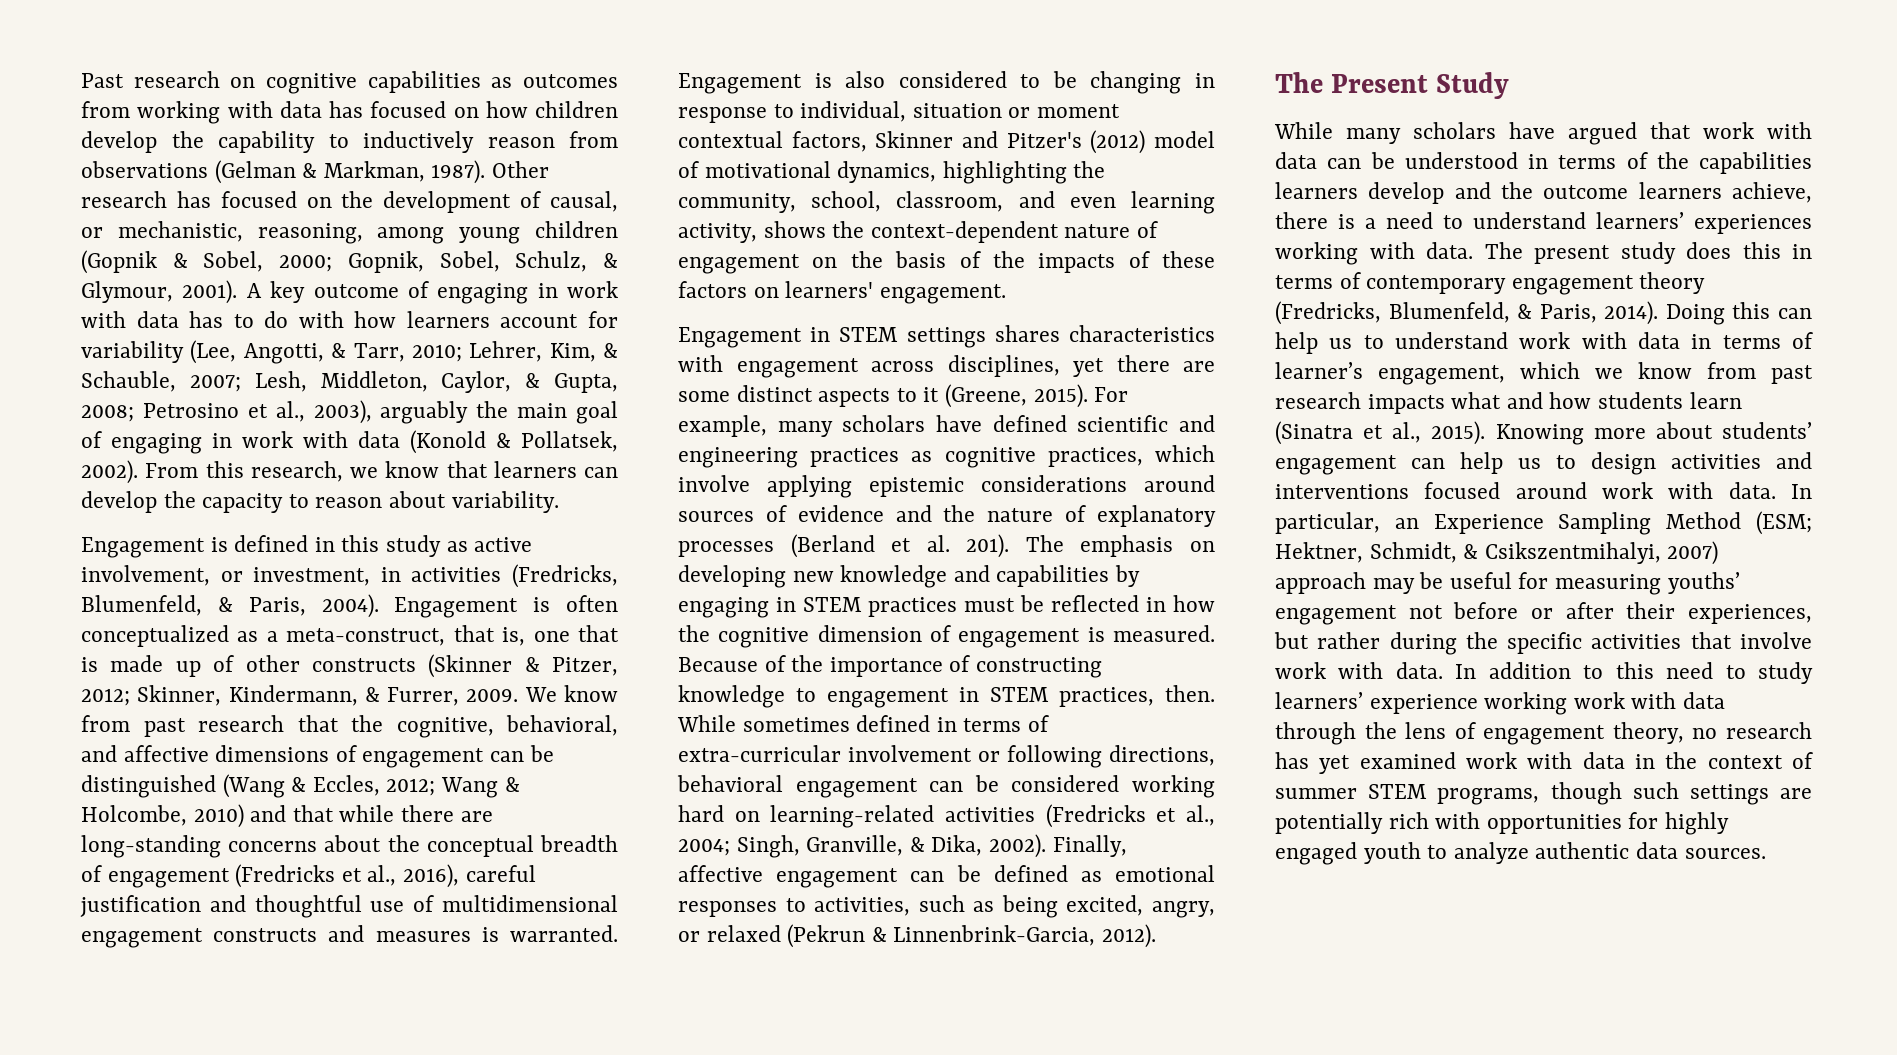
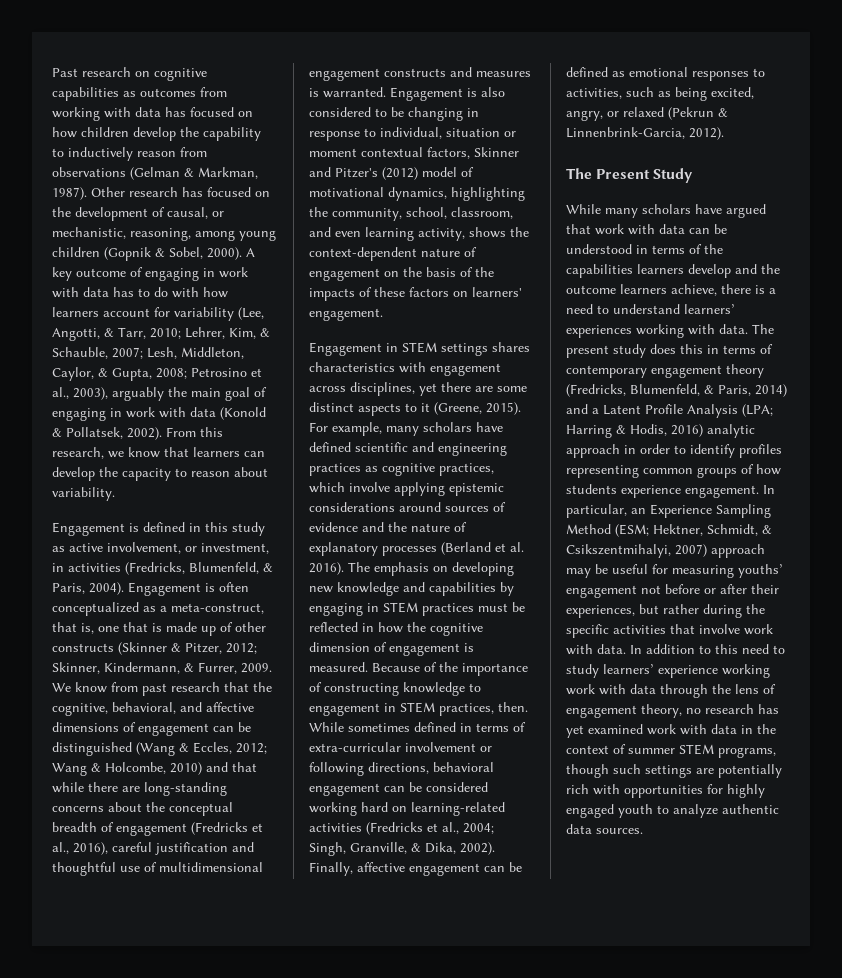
- Other research has focused on the development of causal, or mechanistic, reasoning, among young children (Gopnik & Sobel, 2000; Gopnik, Sobel, Schulz, & Glymour, 2001).
+ Other research has focused on the development of causal, or mechanistic, reasoning, among young children (Gopnik & Sobel, 2000).
- For example, many scholars have defined scientific and engineering practices as cognitive practices, which involve applying epistemic considerations around sources of evidence and the nature of explanatory processes (Berland et al. 201).
+ For example, many scholars have defined scientific and engineering practices as cognitive practices, which involve applying epistemic considerations around sources of evidence and the nature of explanatory processes (Berland et al. 2016).
- The present study does this in terms of contemporary engagement theory (Fredricks, Blumenfeld, & Paris, 2014). Doing this can help us to understand work with data in terms of learner’s engagement, which we know from past research impacts what and how students learn (Sinatra et al., 2015). Knowing more about students’ engagement can help us to design activities and interventions focused around work with data.
+ The present study does this in terms of contemporary engagement theory (Fredricks, Blumenfeld, & Paris, 2014) and a Latent Profile Analysis (LPA; Harring & Hodis, 2016) analytic approach in order to identify profiles representing common groups of how students experience engagement.

